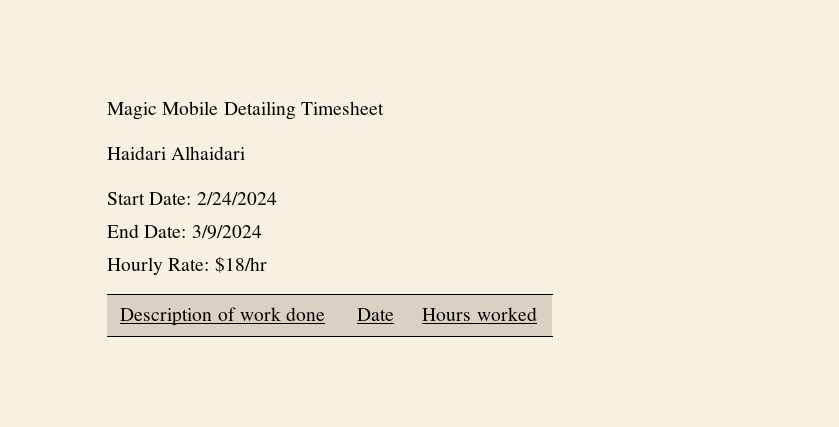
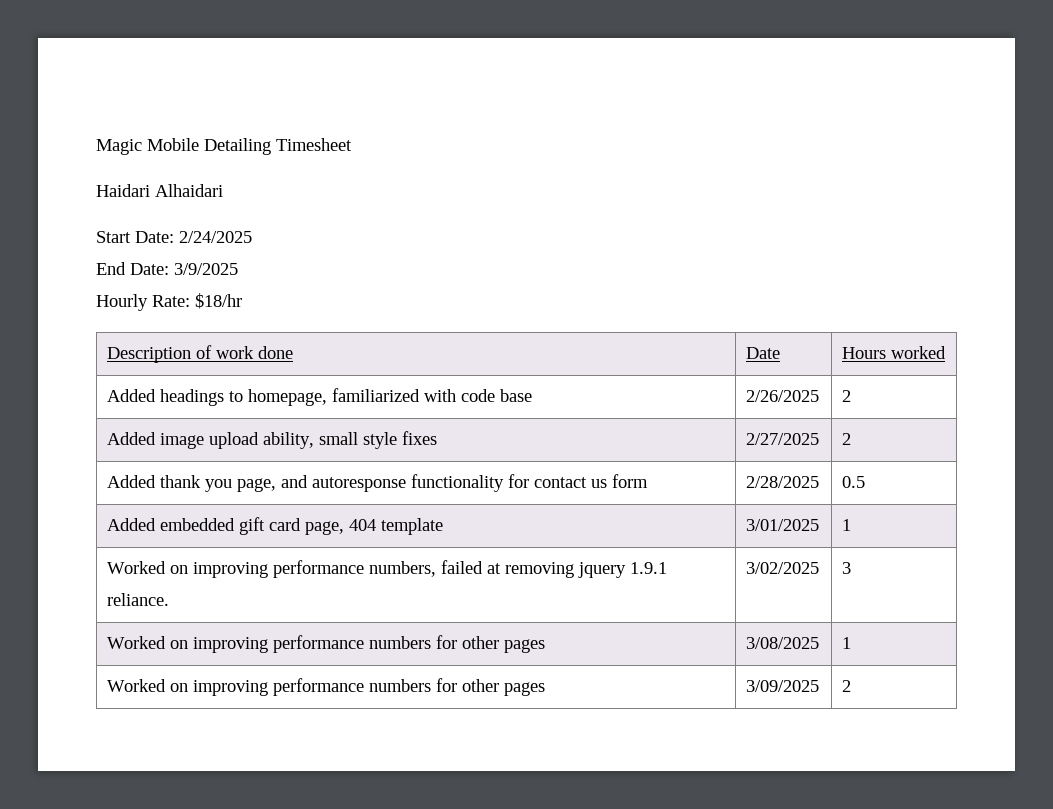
- Start Date: 2/24/2024
+ Start Date: 2/24/2025
- End Date: 3/9/2024
+ End Date: 3/9/2025
+ Added headings to homepage, familiarized with code base | 2/26/2025 | 2
+ Added image upload ability, small style fixes | 2/27/2025 | 2
+ Added thank you page, and autoresponse functionality for contact us form | 2/28/2025 | 0.5
+ Added embedded gift card page, 404 template | 3/01/2025 | 1
+ Worked on improving performance numbers, failed at removing jquery 1.9.1 reliance. | 3/02/2025 | 3
+ Worked on improving performance numbers for other pages | 3/08/2025 | 1
+ Worked on improving performance numbers for other pages | 3/09/2025 | 2

